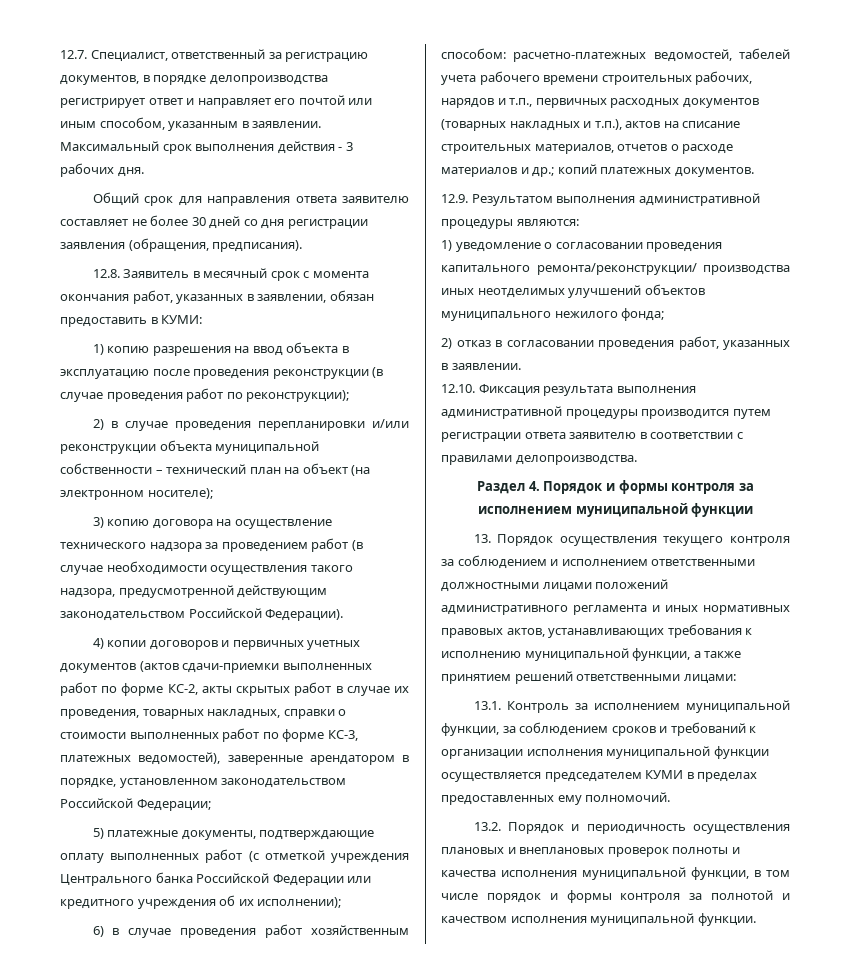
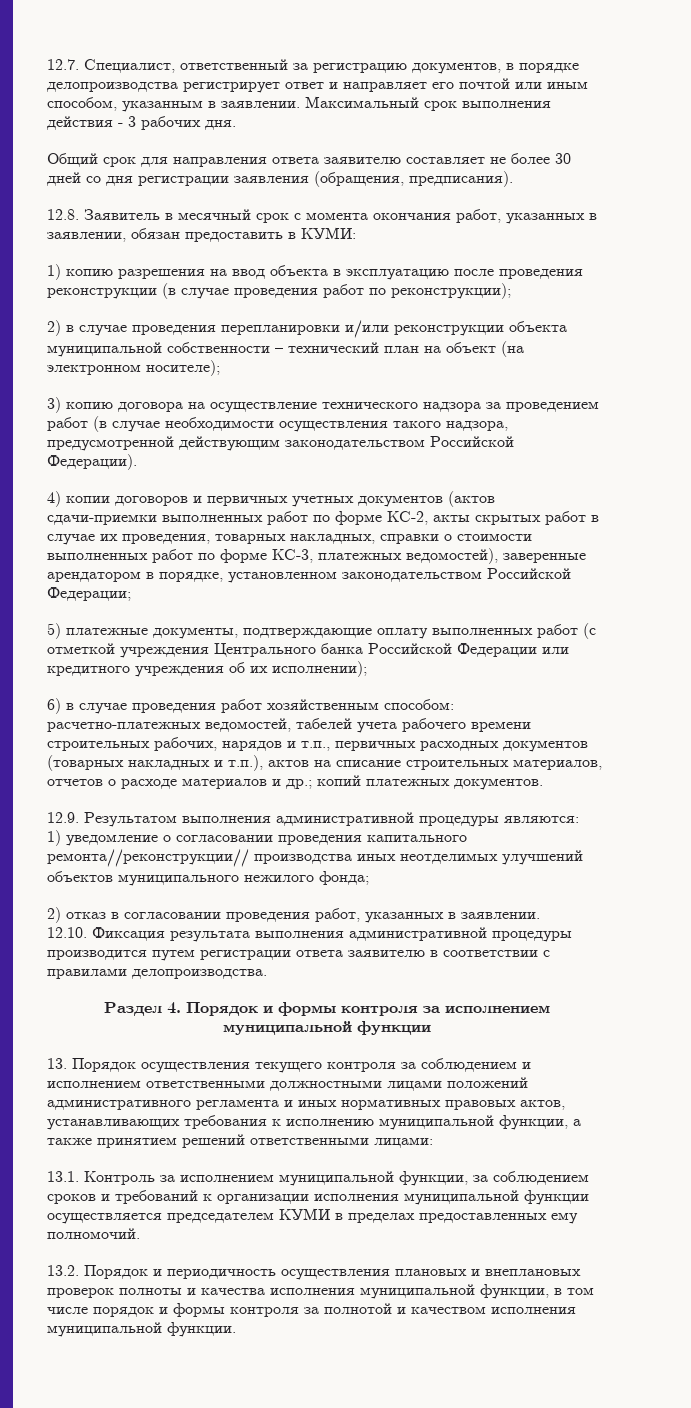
- 1) уведомление о согласовании проведения капитального ремонта/реконструкции/ производства иных неотделимых улучшений объектов муниципального нежилого фонда;
+ 1) уведомление о согласовании проведения капитального ремонта//реконструкции// производства иных неотделимых улучшений объектов муниципального нежилого фонда;

